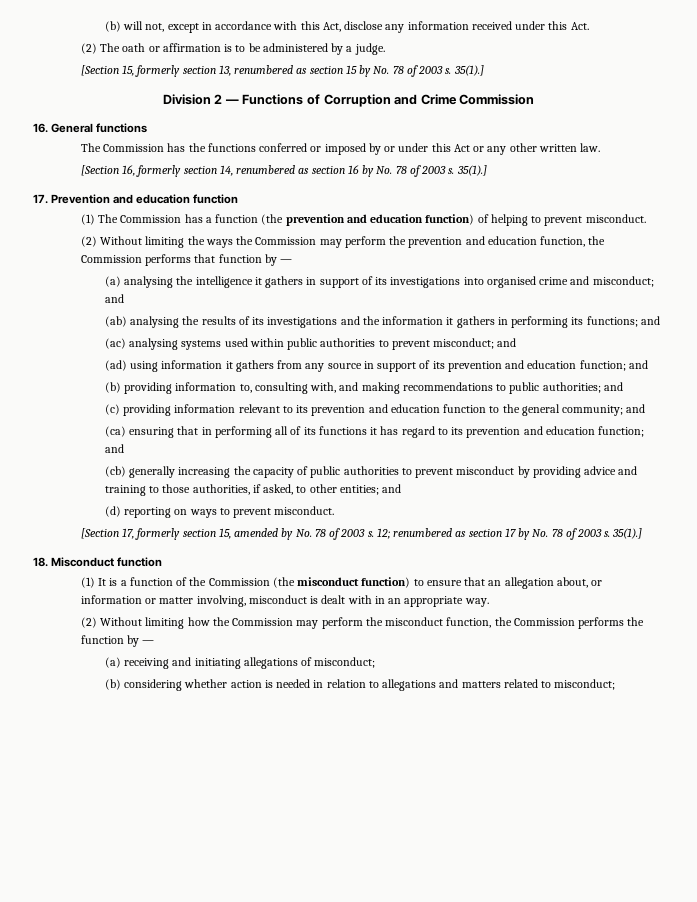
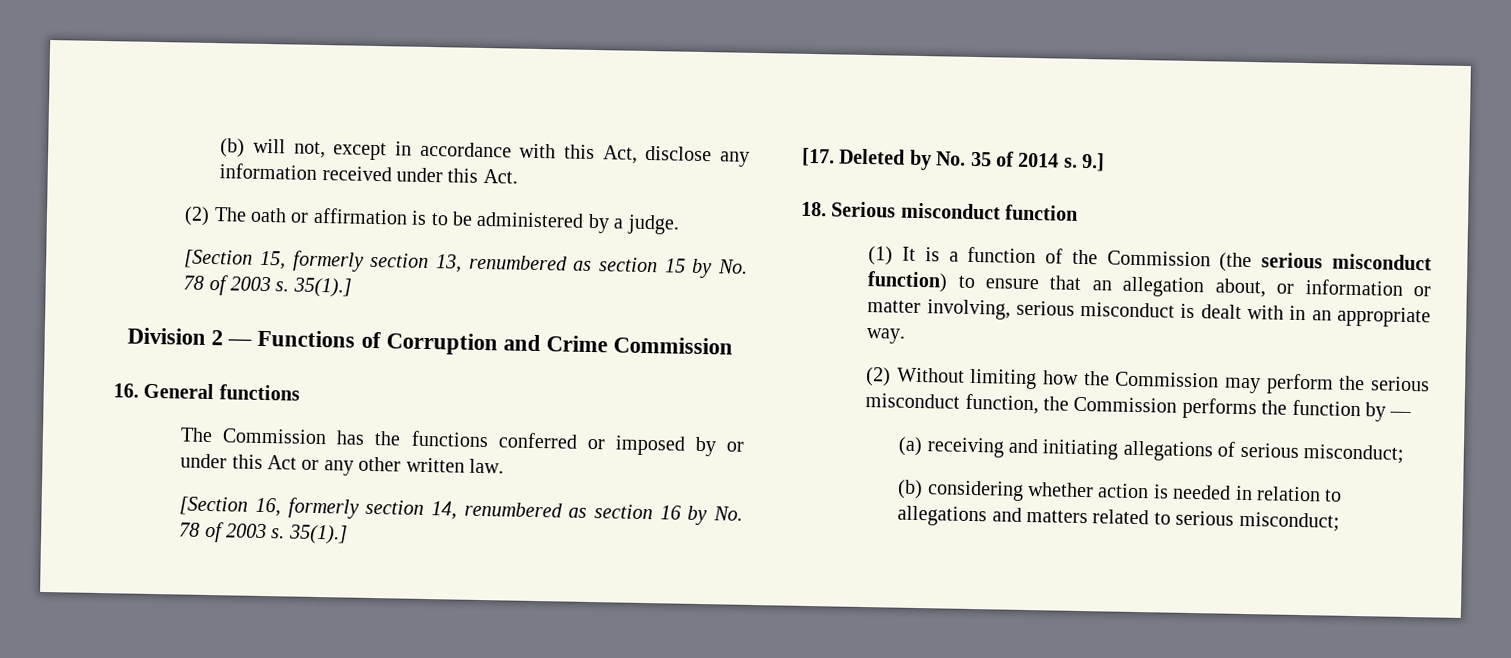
- 17. Prevention and education function
- (1) The Commission has a function (the prevention and education function) of helping to prevent misconduct.
- (2) Without limiting the ways the Commission may perform the prevention and education function, the Commission performs that function by —
- (a) analysing the intelligence it gathers in support of its investigations into organised crime and misconduct; and
- (ab) analysing the results of its investigations and the information it gathers in performing its functions; and
- (ac) analysing systems used within public authorities to prevent misconduct; and
- (ad) using information it gathers from any source in support of its prevention and education function; and
- (b) providing information to, consulting with, and making recommendations to public authorities; and
- (c) providing information relevant to its prevention and education function to the general community; and
- (ca) ensuring that in performing all of its functions it has regard to its prevention and education function; and
- (cb) generally increasing the capacity of public authorities to prevent misconduct by providing advice and training to those authorities, if asked, to other entities; and
- (d) reporting on ways to prevent misconduct.
- [Section 17, formerly section 15, amended by No. 78 of 2003 s. 12; renumbered as section 17 by No. 78 of 2003 s. 35(1).]
+ [17. Deleted by No. 35 of 2014 s. 9.]
- 18. Misconduct function
+ 18. Serious misconduct function
- (1) It is a function of the Commission (the misconduct function) to ensure that an allegation about, or information or matter involving, misconduct is dealt with in an appropriate way.
+ (1) It is a function of the Commission (the serious misconduct function) to ensure that an allegation about, or information or matter involving, serious misconduct is dealt with in an appropriate way.
- (2) Without limiting how the Commission may perform the misconduct function, the Commission performs the function by —
+ (2) Without limiting how the Commission may perform the serious misconduct function, the Commission performs the function by —
- (a) receiving and initiating allegations of misconduct;
+ (a) receiving and initiating allegations of serious misconduct;
- (b) considering whether action is needed in relation to allegations and matters related to misconduct;
+ (b) considering whether action is needed in relation to allegations and matters related to serious misconduct;

